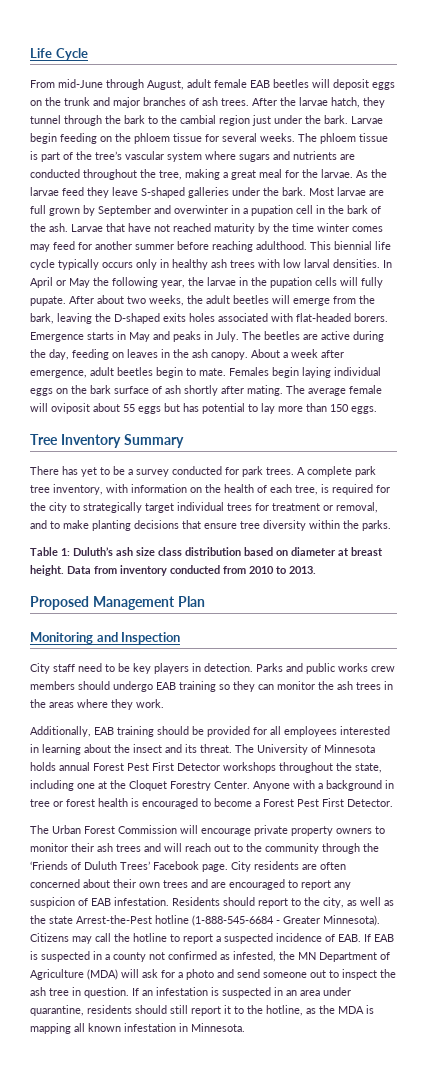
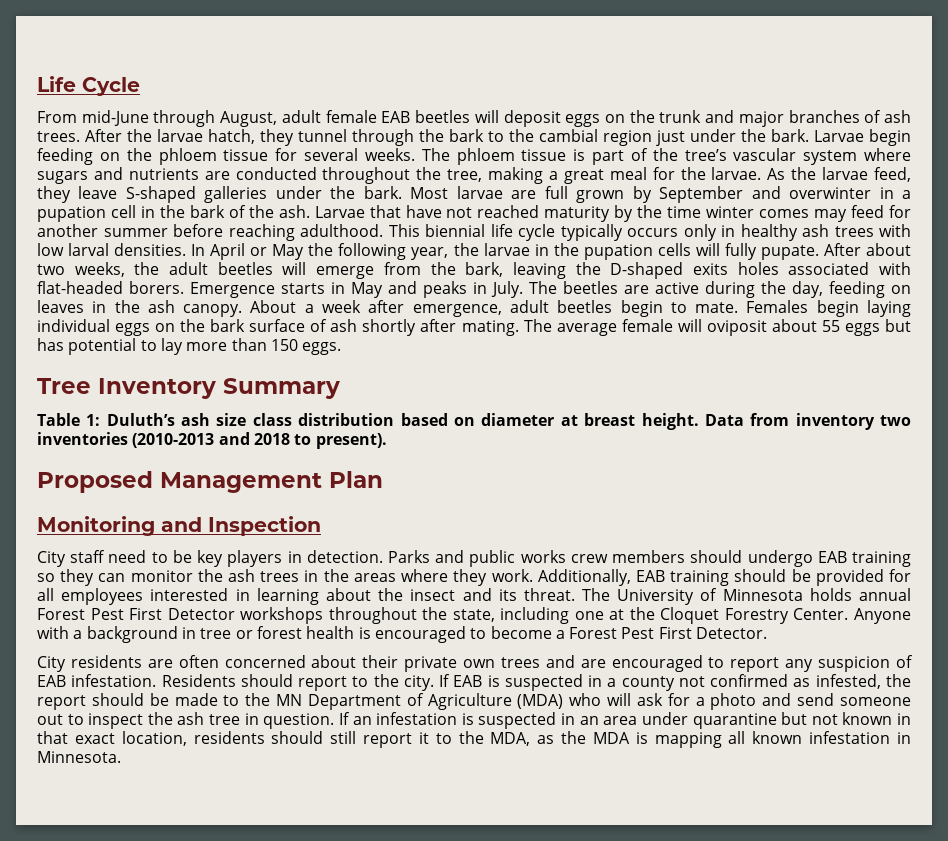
- As the larvae feed they leave S-shaped galleries under the bark.
+ As the larvae feed, they leave S-shaped galleries under the bark.
- There has yet to be a survey conducted for park trees. A complete park tree inventory, with information on the health of each tree, is required for the city to strategically target individual trees for treatment or removal, and to make planting decisions that ensure tree diversity within the parks.
- Data from inventory conducted from 2010 to 2013.
+ Data from inventory two inventories (2010-2013 and 2018 to present).
- Parks and public works crew members should undergo EAB training so they can monitor the ash trees in the areas where they work.
- Additionally, EAB training should be provided for all employees interested in learning about the insect and its threat.
+ Parks and public works crew members should undergo EAB training so they can monitor the ash trees in the areas where they work. Additionally, EAB training should be provided for all employees interested in learning about the insect and its threat.
- The Urban Forest Commission will encourage private property owners to monitor their ash trees and will reach out to the community through the ‘Friends of Duluth Trees’ Facebook page. City residents are often concerned about their own trees and are encouraged to report any suspicion of EAB infestation.
+ City residents are often concerned about their private own trees and are encouraged to report any suspicion of EAB infestation.
- Residents should report to the city, as well as the state Arrest‐the‐Pest hotline (1-888-545-6684 - Greater Minnesota). Citizens may call the hotline to report a suspected incidence of EAB. If EAB is suspected in a county not confirmed as infested, the MN Department of Agriculture (MDA) will ask for a photo and send someone out to inspect the ash tree in question.
+ Residents should report to the city. If EAB is suspected in a county not confirmed as infested, the report should be made to the MN Department of Agriculture (MDA) who will ask for a photo and send someone out to inspect the ash tree in question.
- If an infestation is suspected in an area under quarantine, residents should still report it to the hotline, as the MDA is mapping all known infestation in Minnesota.
+ If an infestation is suspected in an area under quarantine but not known in that exact location, residents should still report it to the MDA, as the MDA is mapping all known infestation in Minnesota.

